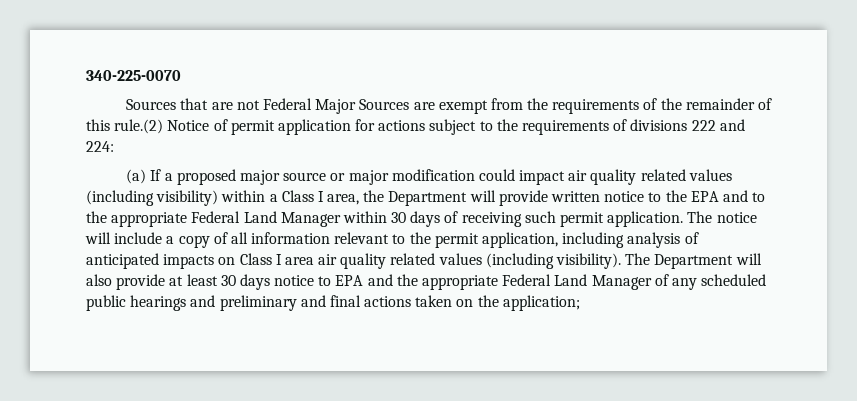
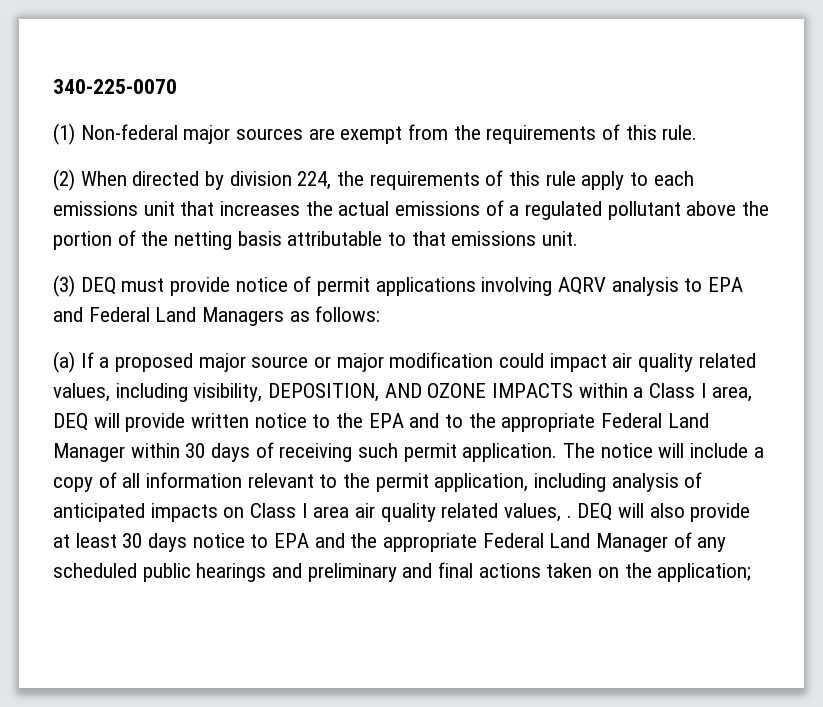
- Sources that are not Federal Major Sources are exempt from the requirements of the remainder of this rule.(2) Notice of permit application for actions subject to the requirements of divisions 222 and 224:
+ (1) Non-federal major sources are exempt from the requirements of this rule.
+ (2) When directed by division 224, the requirements of this rule apply to each emissions unit that increases the actual emissions of a regulated pollutant above the portion of the netting basis attributable to that emissions unit.
+ (3) DEQ must provide notice of permit applications involving AQRV analysis to EPA and Federal Land Managers as follows:
- (a) If a proposed major source or major modification could impact air quality related values (including visibility) within a Class I area, the Department will provide written notice to the EPA and to the appropriate Federal Land Manager within 30 days of receiving such permit application.
+ (a) If a proposed major source or major modification could impact air quality related values, including visibility, DEPOSITION, AND OZONE IMPACTS within a Class I area, DEQ will provide written notice to the EPA and to the appropriate Federal Land Manager within 30 days of receiving such permit application.
- The notice will include a copy of all information relevant to the permit application, including analysis of anticipated impacts on Class I area air quality related values (including visibility). The Department will also provide at least 30 days notice to EPA and the appropriate Federal Land Manager of any scheduled public hearings and preliminary and final actions taken on the application;
+ The notice will include a copy of all information relevant to the permit application, including analysis of anticipated impacts on Class I area air quality related values, . DEQ will also provide at least 30 days notice to EPA and the appropriate Federal Land Manager of any scheduled public hearings and preliminary and final actions taken on the application;

